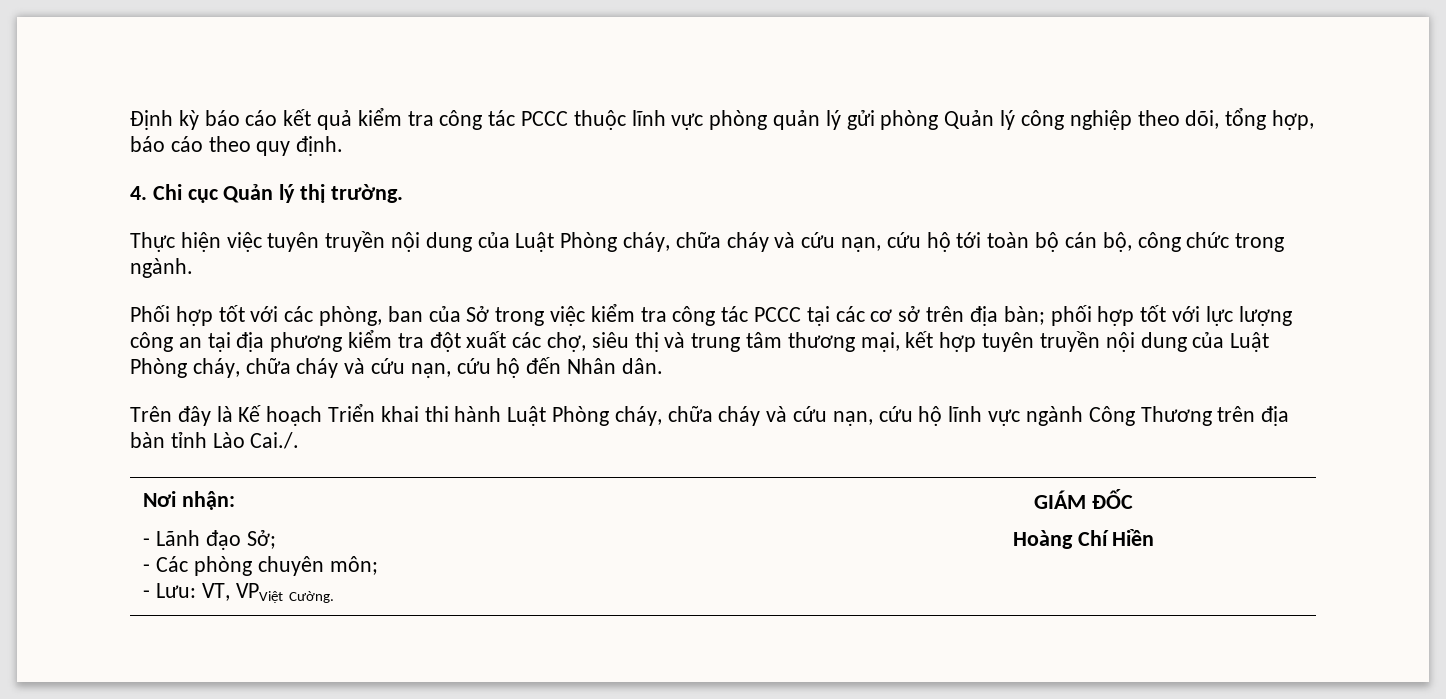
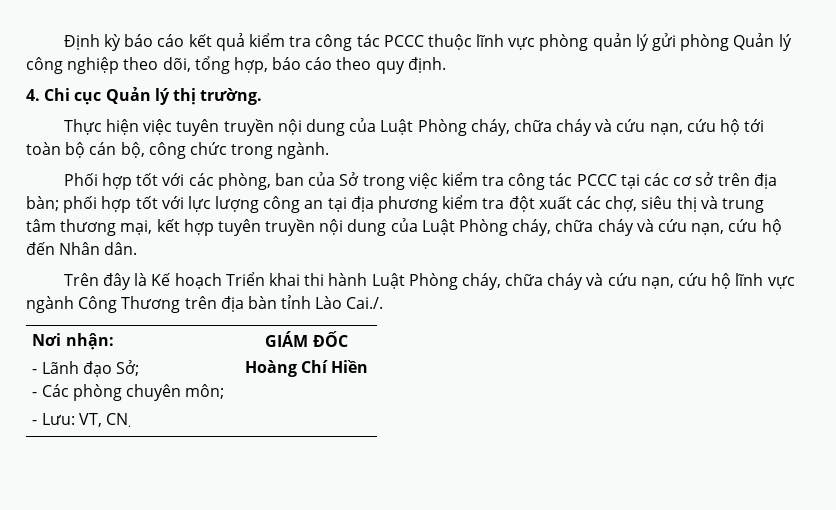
  Nơi nhận:
  - Lãnh đạo Sở;
  - Các phòng chuyên môn;
- - Lưu: VT, VPViệt Cường. | GIÁM ĐỐC
+ - Lưu: VT, CN. | GIÁM ĐỐC

